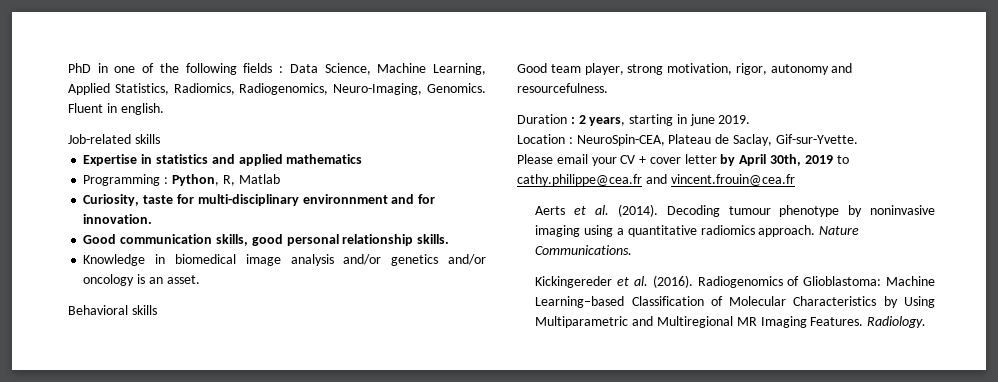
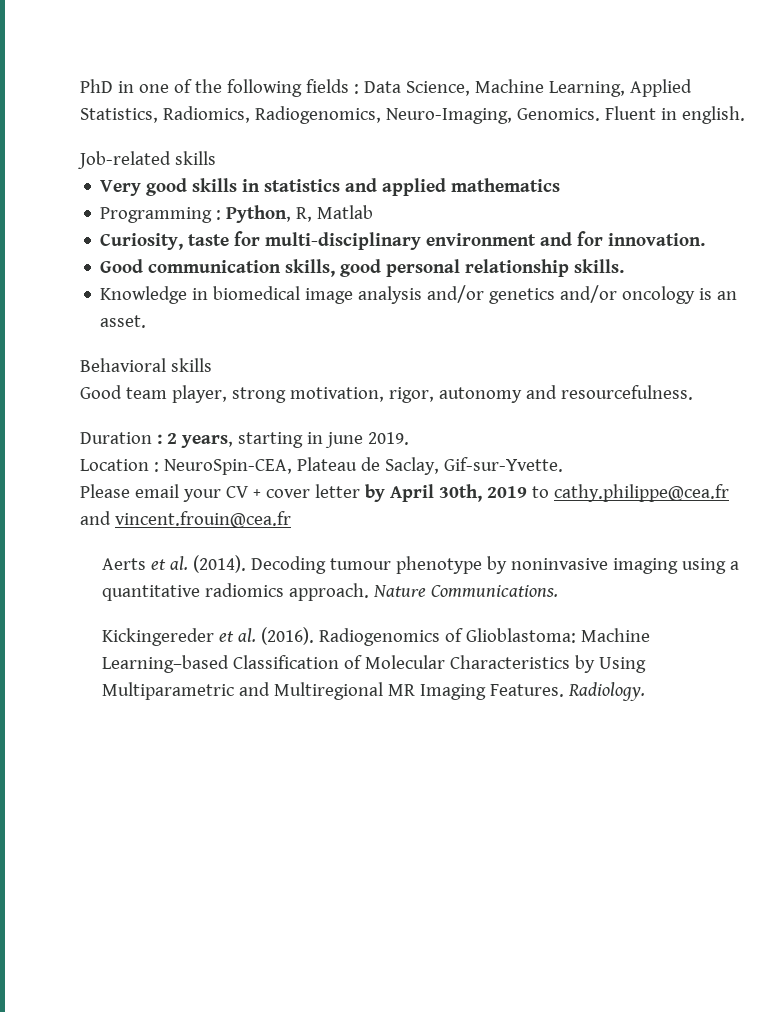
- Expertise in statistics and applied mathematics
+ Very good skills in statistics and applied mathematics
- Curiosity, taste for multi-disciplinary environnment and for innovation.
+ Curiosity, taste for multi-disciplinary environment and for innovation.

